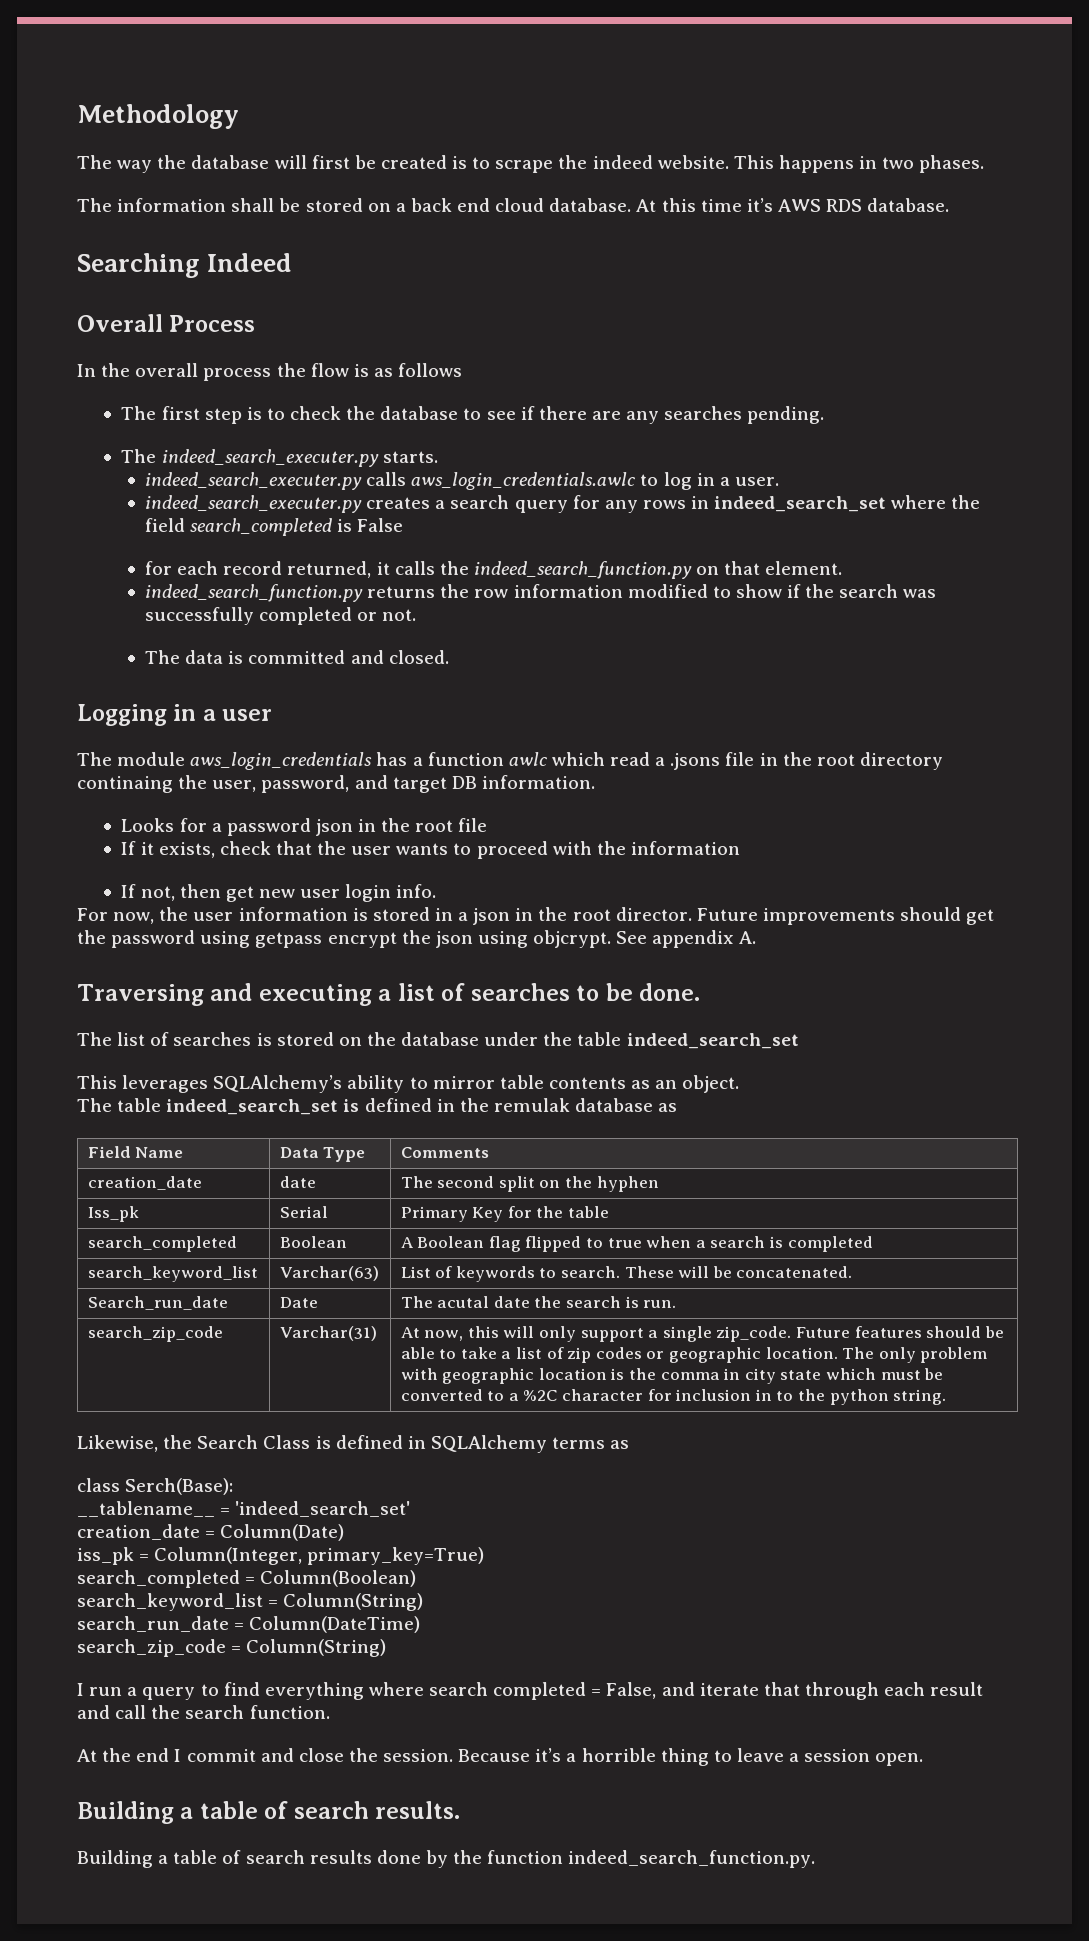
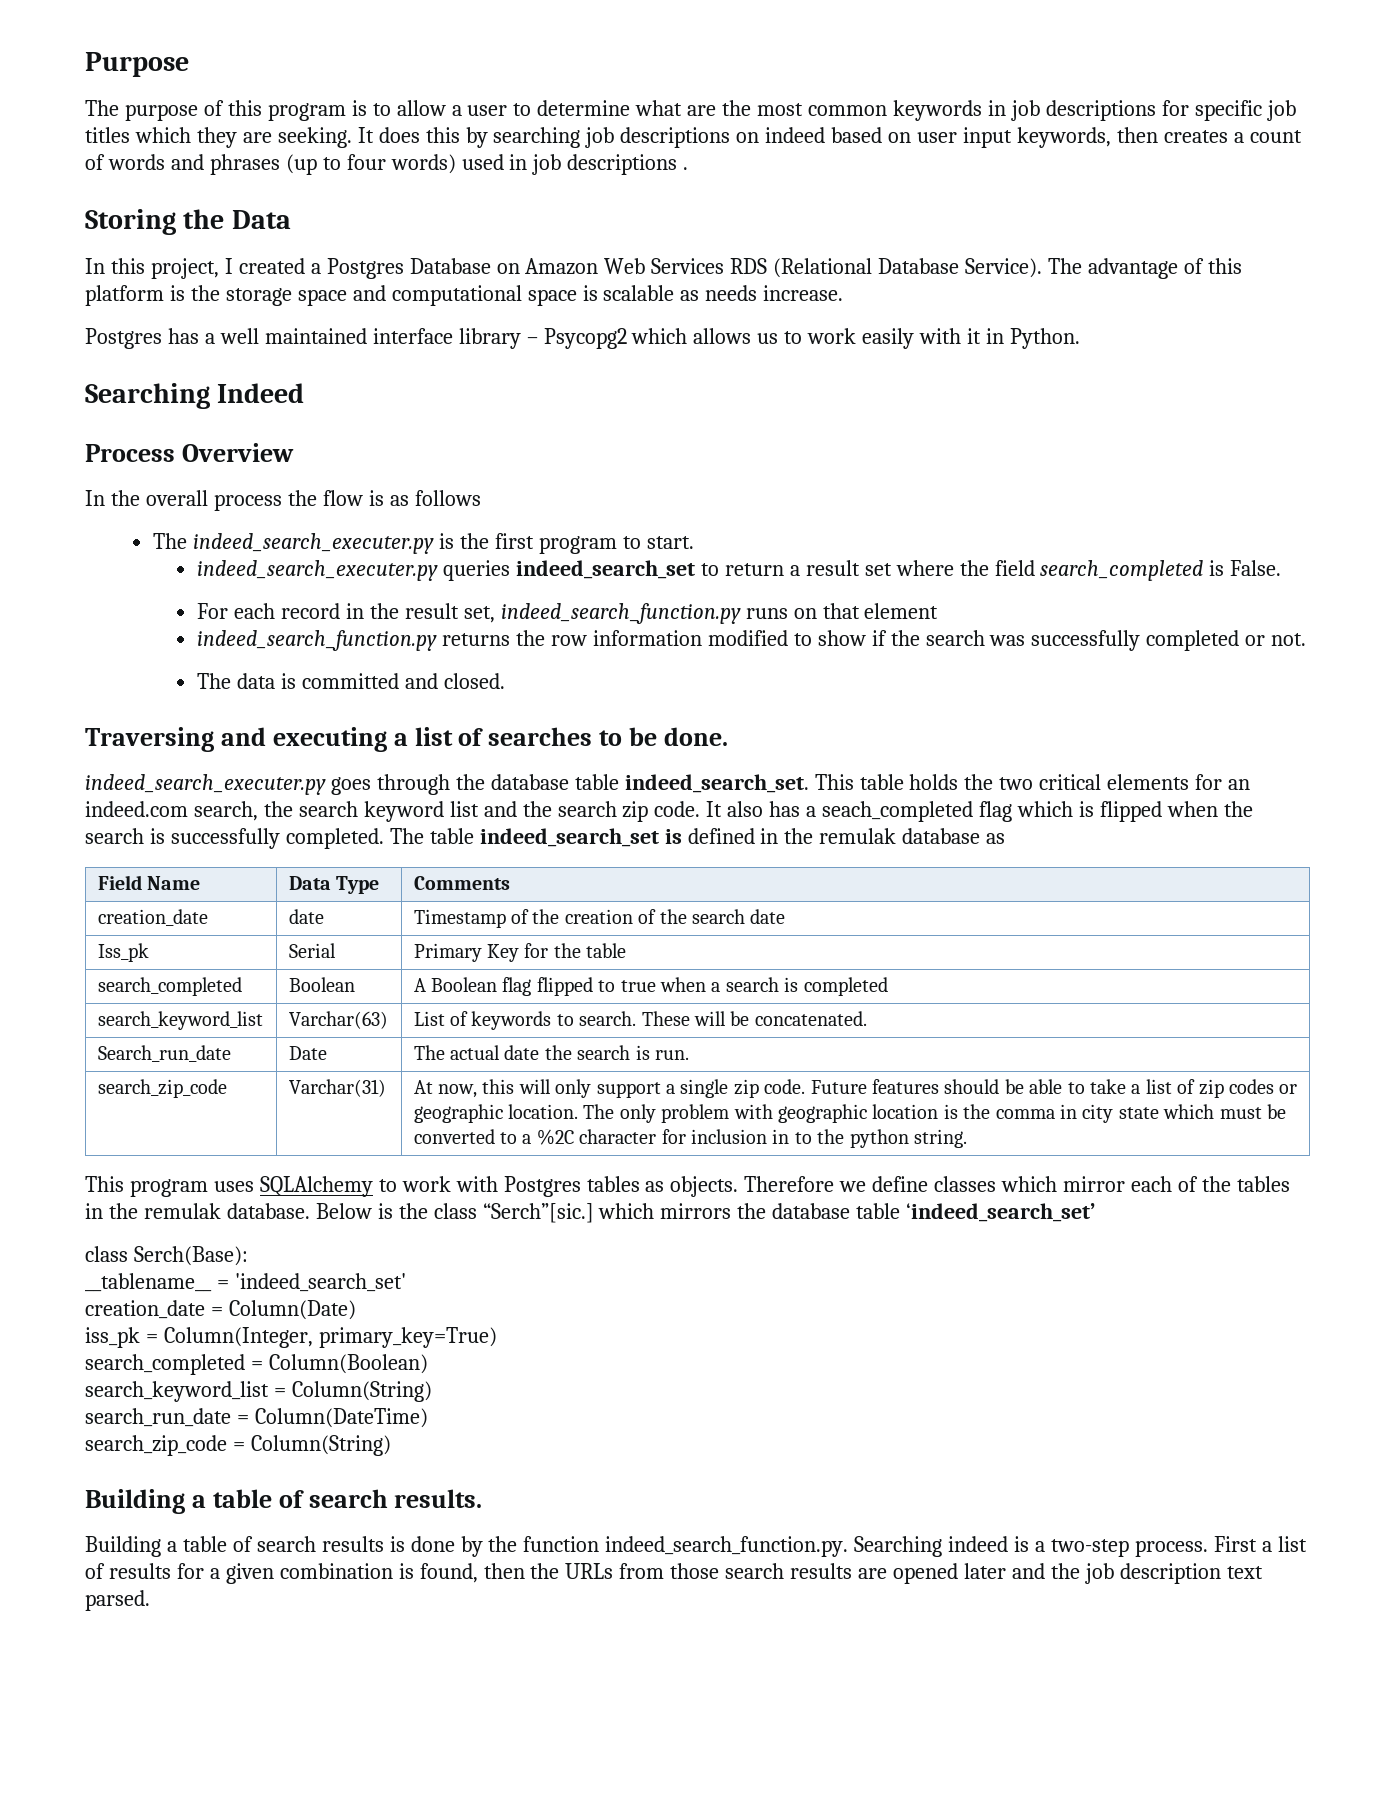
- Methodology
- The way the database will first be created is to scrape the indeed website. This happens in two phases.
- The information shall be stored on a back end cloud database. At this time it’s AWS RDS database.
+ Purpose
+ The purpose of this program is to allow a user to determine what are the most common keywords in job descriptions for specific job titles which they are seeking. It does this by searching job descriptions on indeed based on user input keywords, then creates a count of words and phrases (up to four words) used in job descriptions .
+ Storing the Data
+ In this project, I created a Postgres Database on Amazon Web Services RDS (Relational Database Service). The advantage of this platform is the storage space and computational space is scalable as needs increase.
+ Postgres has a well maintained interface library – Psycopg2 which allows us to work easily with it in Python.
- Overall Process
+ Process Overview
- The first step is to check the database to see if there are any searches pending.
- The indeed_search_executer.py starts.
- indeed_search_executer.py calls aws_login_credentials.awlc to log in a user.
- indeed_search_executer.py creates a search query for any rows in indeed_search_set where the field search_completed is False
- for each record returned, it calls the indeed_search_function.py on that element.
+ The indeed_search_executer.py is the first program to start.
+ indeed_search_executer.py queries indeed_search_set to return a result set where the field search_completed is False.
+ For each record in the result set, indeed_search_function.py runs on that element
- Logging in a user
- The module aws_login_credentials has a function awlc which read a .jsons file in the root directory continaing the user, password, and target DB information.
- Looks for a password json in the root file
- If it exists, check that the user wants to proceed with the information
- If not, then get new user login info.
- For now, the user information is stored in a json in the root director. Future improvements should get the password using getpass encrypt the json using objcrypt. See appendix A.
- The list of searches is stored on the database under the table indeed_search_set
- This leverages SQLAlchemy’s ability to mirror table contents as an object.
- The table indeed_search_set is defined in the remulak database as
+ indeed_search_executer.py goes through the database table indeed_search_set. This table holds the two critical elements for an indeed.com search, the search keyword list and the search zip code. It also has a seach_completed flag which is flipped when the search is successfully completed. The table indeed_search_set is defined in the remulak database as
- creation_date | date | The second split on the hyphen
+ creation_date | date | Timestamp of the creation of the search date
- Search_run_date | Date | The acutal date the search is run.
+ Search_run_date | Date | The actual date the search is run.
- At now, this will only support a single zip_code.
+ At now, this will only support a single zip code.
- Likewise, the Search Class is defined in SQLAlchemy terms as
+ This program uses SQLAlchemy to work with Postgres tables as objects. Therefore we define classes which mirror each of the tables in the remulak database. Below is the class “Serch”[sic.] which mirrors the database table ‘indeed_search_set’
- I run a query to find everything where search completed = False, and iterate that through each result and call the search function.
- At the end I commit and close the session. Because it’s a horrible thing to leave a session open.
- Building a table of search results done by the function indeed_search_function.py.
+ Building a table of search results is done by the function indeed_search_function.py. Searching indeed is a two-step process. First a list of results for a given combination is found, then the URLs from those search results are opened later and the job description text parsed.

